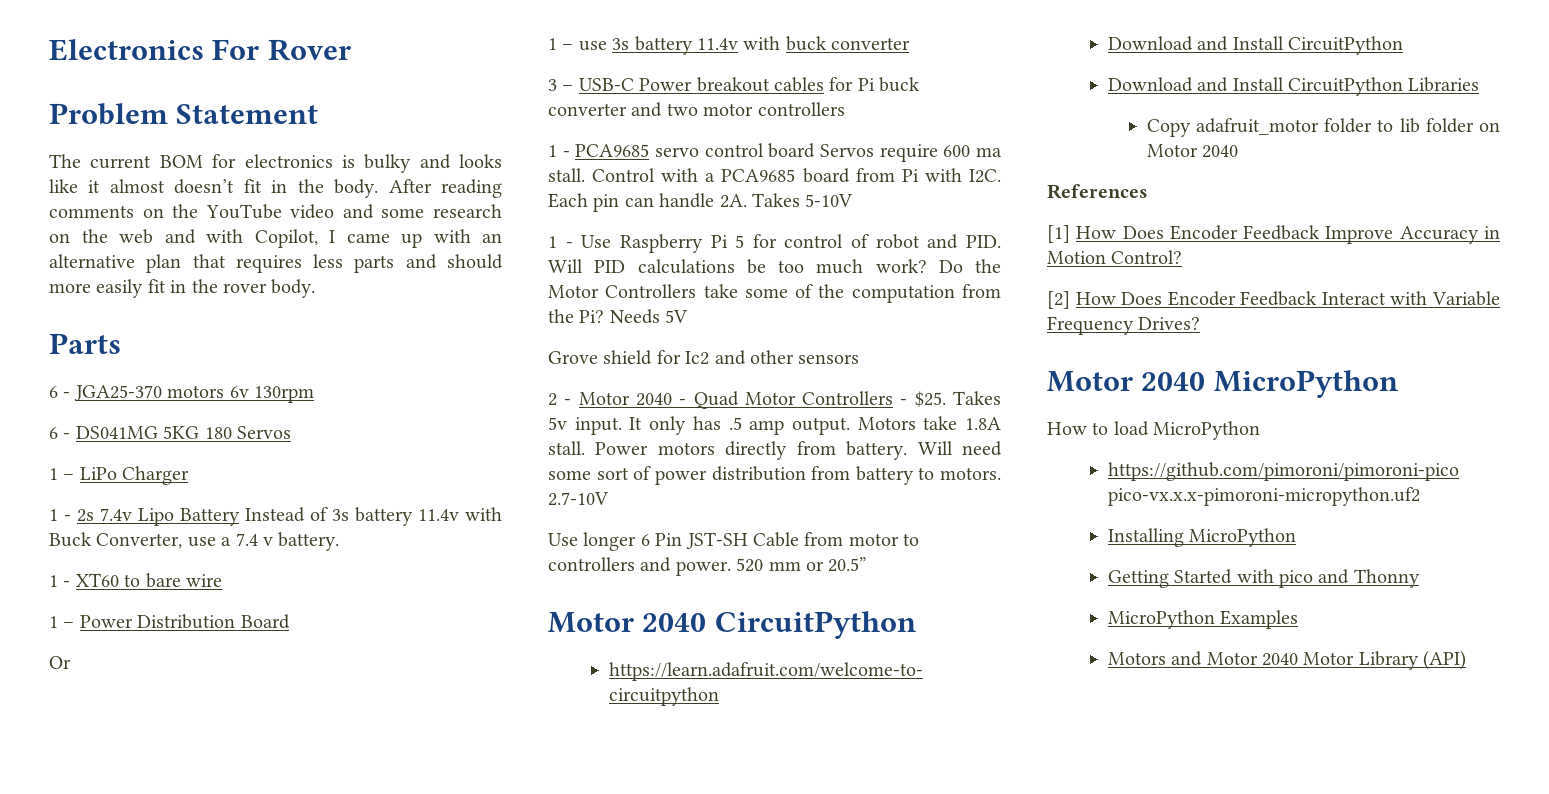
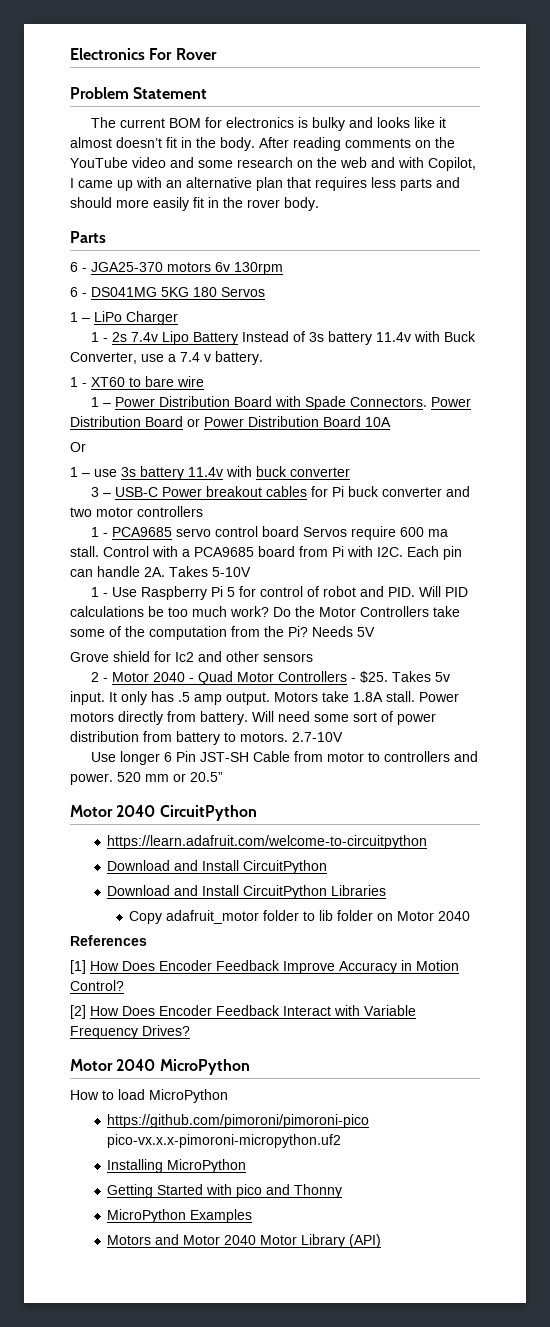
- 1 – Power Distribution Board
+ 1 – Power Distribution Board with Spade Connectors. Power Distribution Board or Power Distribution Board 10A

